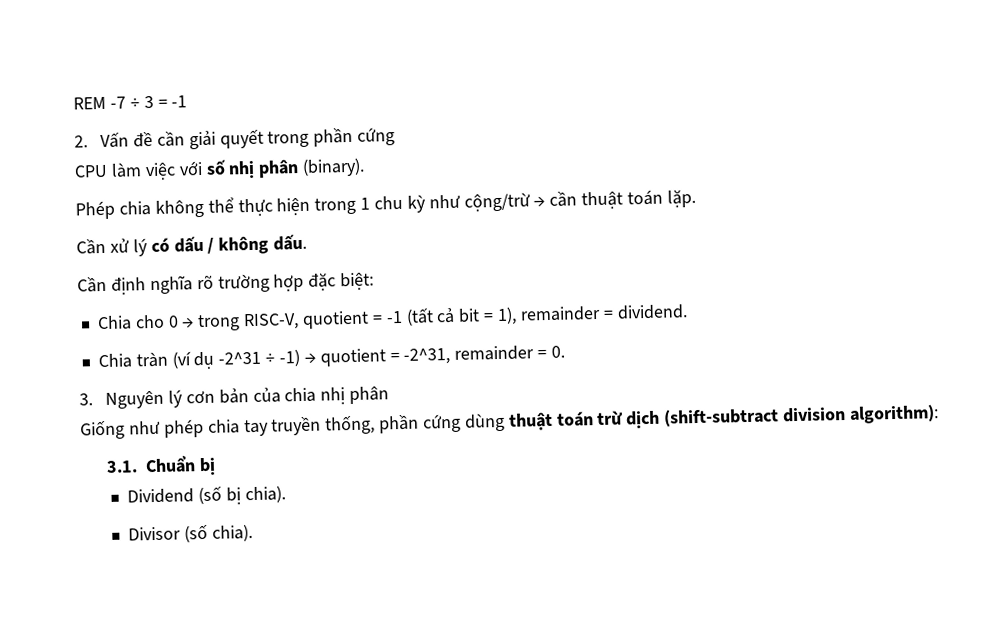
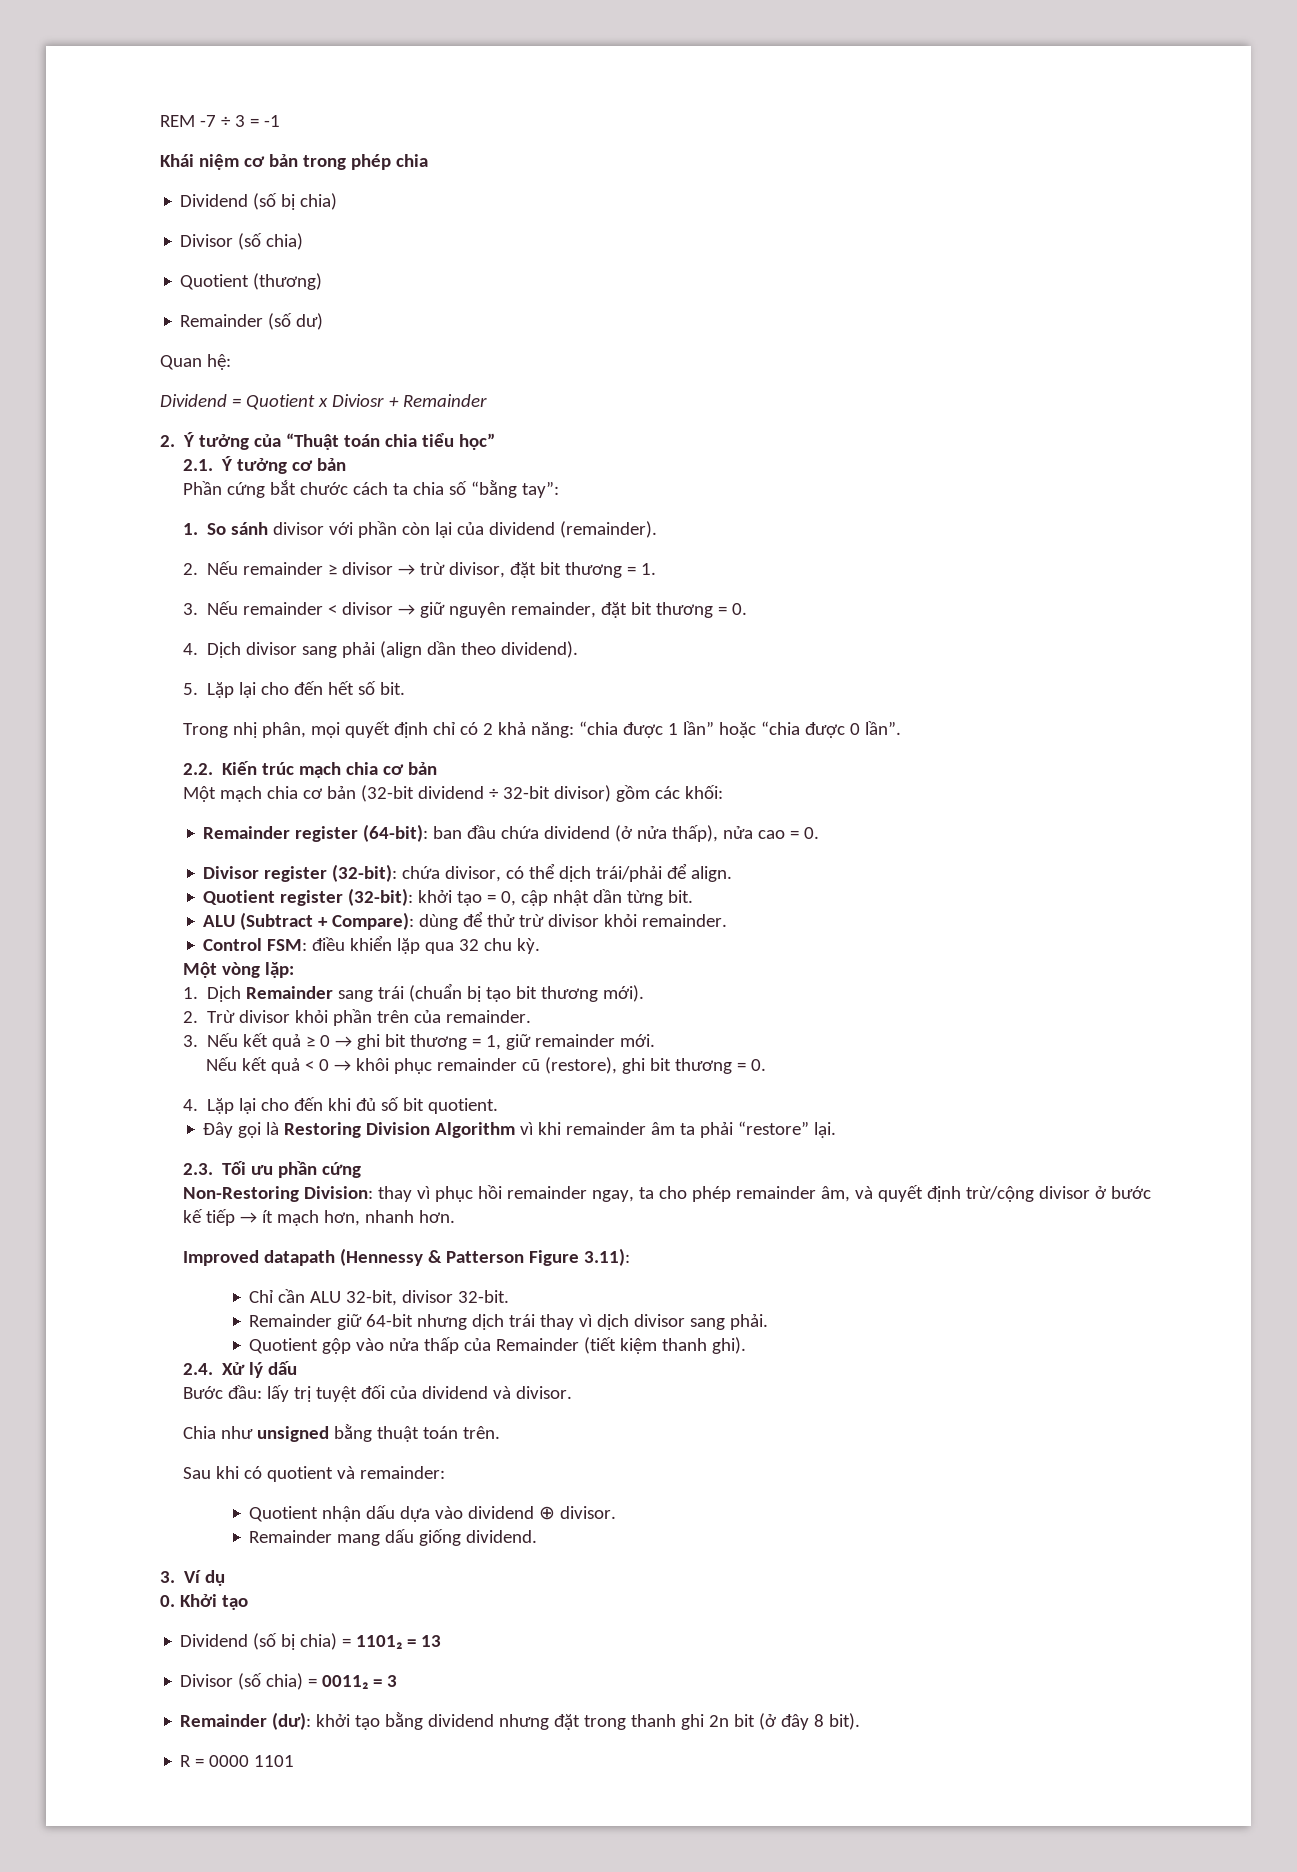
- 2. Vấn đề cần giải quyết trong phần cứng
- CPU làm việc với số nhị phân (binary).
- Phép chia không thể thực hiện trong 1 chu kỳ như cộng/trừ → cần thuật toán lặp.
- Cần xử lý có dấu / không dấu.
- Cần định nghĩa rõ trường hợp đặc biệt:
- Chia cho 0 → trong RISC-V, quotient = -1 (tất cả bit = 1), remainder = dividend.
- Chia tràn (ví dụ -2^31 ÷ -1) → quotient = -2^31, remainder = 0.
- 3. Nguyên lý cơn bản của chia nhị phân
- Giống như phép chia tay truyền thống, phần cứng dùng thuật toán trừ dịch (shift-subtract division algorithm):
- 3.1. Chuẩn bị
- Dividend (số bị chia).
- Divisor (số chia).
+ Khái niệm cơ bản trong phép chia
+ Dividend (số bị chia)
+ Divisor (số chia)
+ Quotient (thương)
+ Remainder (số dư)
+ Quan hệ:
+ Dividend = Quotient x Diviosr + Remainder
+ 2. Ý tưởng của “Thuật toán chia tiểu học”
+ 2.1. Ý tưởng cơ bản
+ Phần cứng bắt chước cách ta chia số “bằng tay”:
+ 1. So sánh divisor với phần còn lại của dividend (remainder).
+ 2. Nếu remainder ≥ divisor → trừ divisor, đặt bit thương = 1.
+ 3. Nếu remainder < divisor → giữ nguyên remainder, đặt bit thương = 0.
+ 4. Dịch divisor sang phải (align dần theo dividend).
+ 5. Lặp lại cho đến hết số bit.
+ Trong nhị phân, mọi quyết định chỉ có 2 khả năng: “chia được 1 lần” hoặc “chia được 0 lần”.
+ 2.2. Kiến trúc mạch chia cơ bản
+ Một mạch chia cơ bản (32-bit dividend ÷ 32-bit divisor) gồm các khối:
+ Remainder register (64-bit): ban đầu chứa dividend (ở nửa thấp), nửa cao = 0.
+ Divisor register (32-bit): chứa divisor, có thể dịch trái/phải để align.
+ Quotient register (32-bit): khởi tạo = 0, cập nhật dần từng bit.
+ ALU (Subtract + Compare): dùng để thử trừ divisor khỏi remainder.
+ Control FSM: điều khiển lặp qua 32 chu kỳ.
+ Một vòng lặp:
+ 1. Dịch Remainder sang trái (chuẩn bị tạo bit thương mới).
+ 2. Trừ divisor khỏi phần trên của remainder.
+ 3. Nếu kết quả ≥ 0 → ghi bit thương = 1, giữ remainder mới.
+ Nếu kết quả < 0 → khôi phục remainder cũ (restore), ghi bit thương = 0.
+ 4. Lặp lại cho đến khi đủ số bit quotient.
+ Đây gọi là Restoring Division Algorithm vì khi remainder âm ta phải “restore” lại.
+ 2.3. Tối ưu phần cứng
+ Non-Restoring Division: thay vì phục hồi remainder ngay, ta cho phép remainder âm, và quyết định trừ/cộng divisor ở bước kế tiếp → ít mạch hơn, nhanh hơn.
+ Improved datapath (Hennessy & Patterson Figure 3.11):
+ Chỉ cần ALU 32-bit, divisor 32-bit.
+ Remainder giữ 64-bit nhưng dịch trái thay vì dịch divisor sang phải.
+ Quotient gộp vào nửa thấp của Remainder (tiết kiệm thanh ghi).
+ 2.4. Xử lý dấu
+ Bước đầu: lấy trị tuyệt đối của dividend và divisor.
+ Chia như unsigned bằng thuật toán trên.
+ Sau khi có quotient và remainder:
+ Quotient nhận dấu dựa vào dividend ⊕ divisor.
+ Remainder mang dấu giống dividend.
+ 3. Ví dụ
+ 0. Khởi tạo
+ Dividend (số bị chia) = 1101₂ = 13
+ Divisor (số chia) = 0011₂ = 3
+ Remainder (dư): khởi tạo bằng dividend nhưng đặt trong thanh ghi 2n bit (ở đây 8 bit).
+ R = 0000 1101

